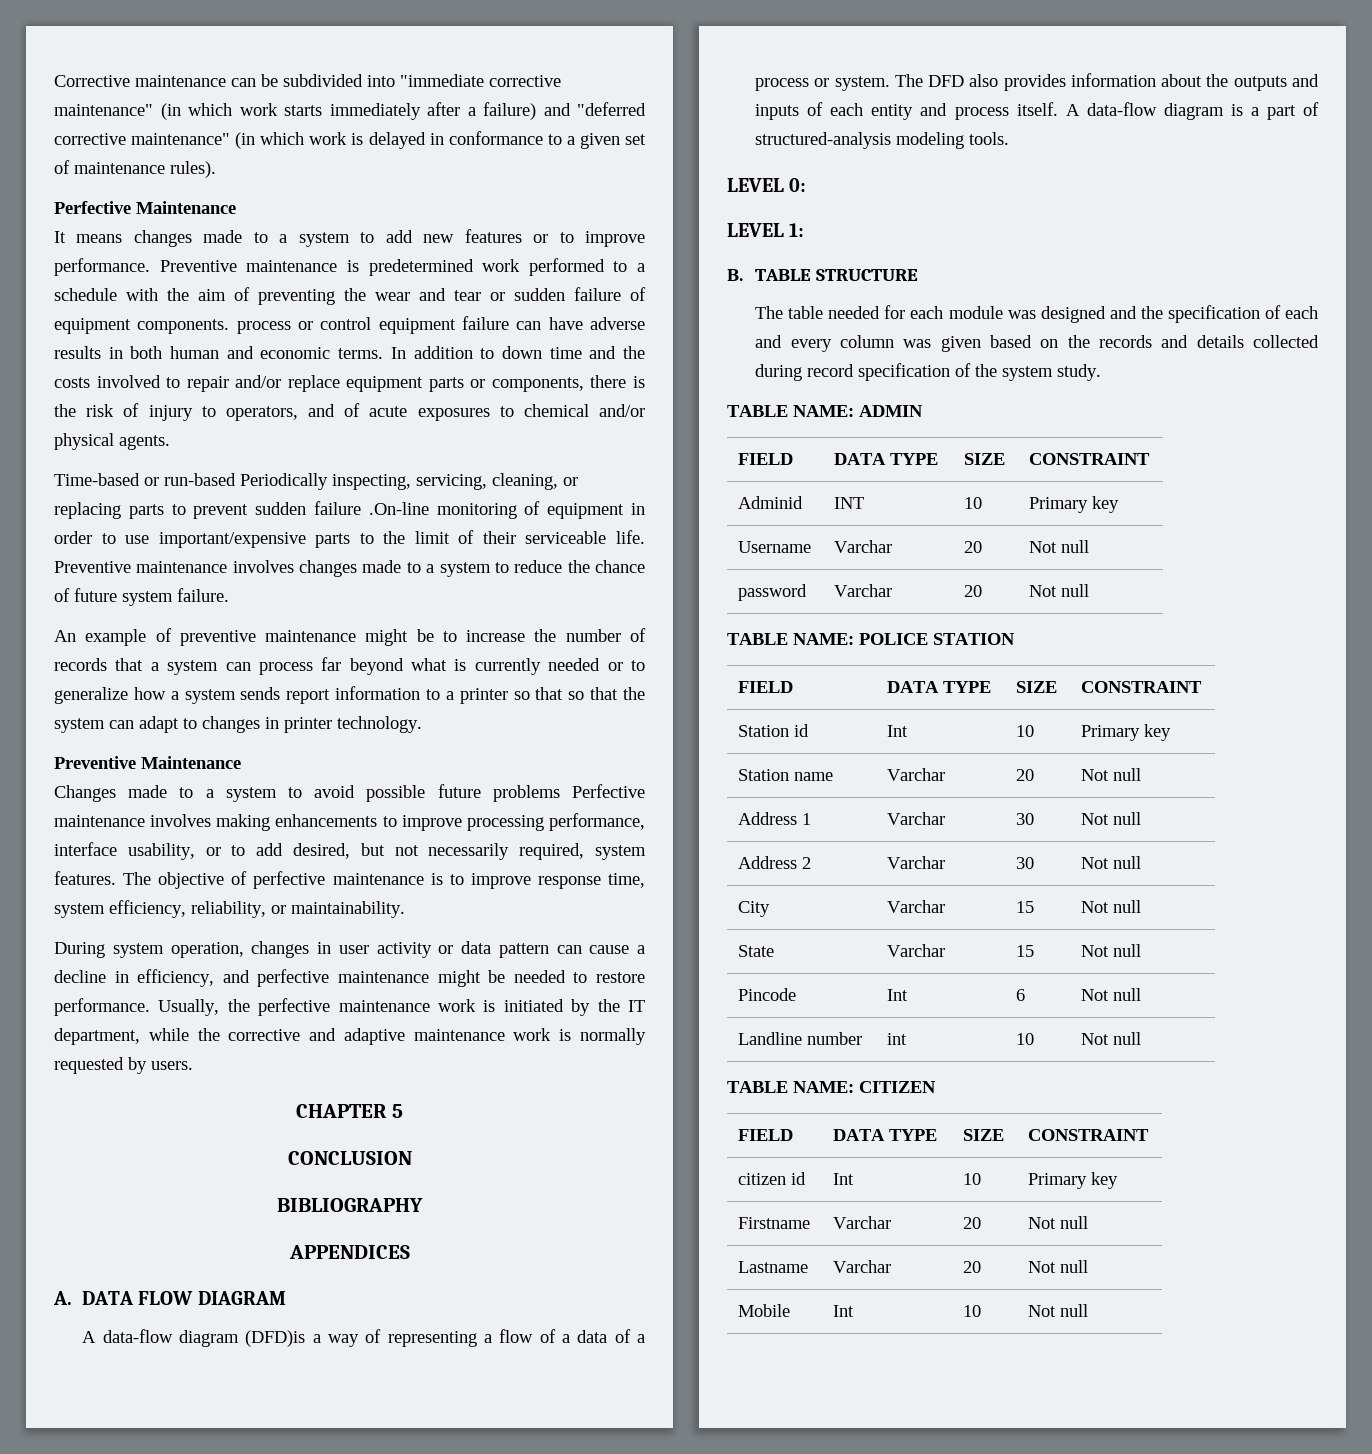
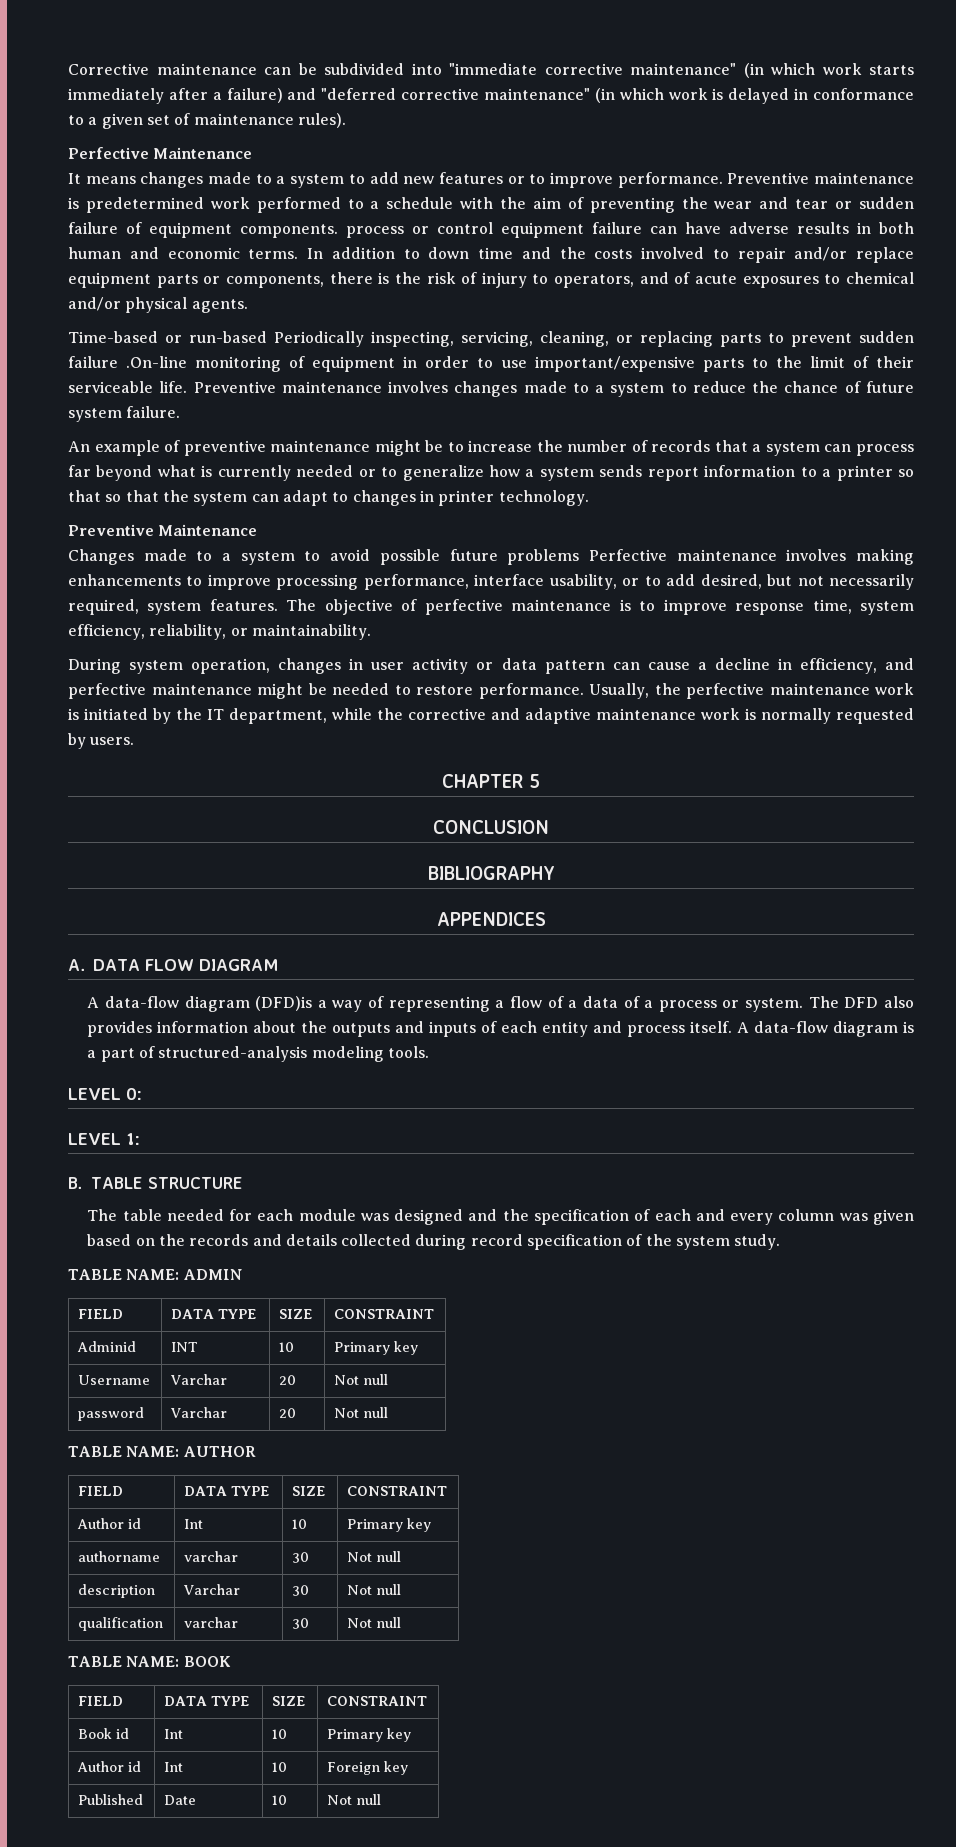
- TABLE NAME: POLICE STATION
+ TABLE NAME: AUTHOR
  FIELD | DATA TYPE | SIZE | CONSTRAINT
- Station id | Int | 10 | Primary key
- Station name | Varchar | 20 | Not null
- Address 1 | Varchar | 30 | Not null
- Address 2 | Varchar | 30 | Not null
- City | Varchar | 15 | Not null
- State | Varchar | 15 | Not null
- Pincode | Int | 6 | Not null
- Landline number | int | 10 | Not null
- TABLE NAME: CITIZEN
+ Author id | Int | 10 | Primary key
+ authorname | varchar | 30 | Not null
+ description | Varchar | 30 | Not null
+ qualification | varchar | 30 | Not null
+ TABLE NAME: BOOK
  FIELD | DATA TYPE | SIZE | CONSTRAINT
- citizen id | Int | 10 | Primary key
- Firstname | Varchar | 20 | Not null
- Lastname | Varchar | 20 | Not null
- Mobile | Int | 10 | Not null
+ Book id | Int | 10 | Primary key
+ Author id | Int | 10 | Foreign key
+ Published | Date | 10 | Not null

